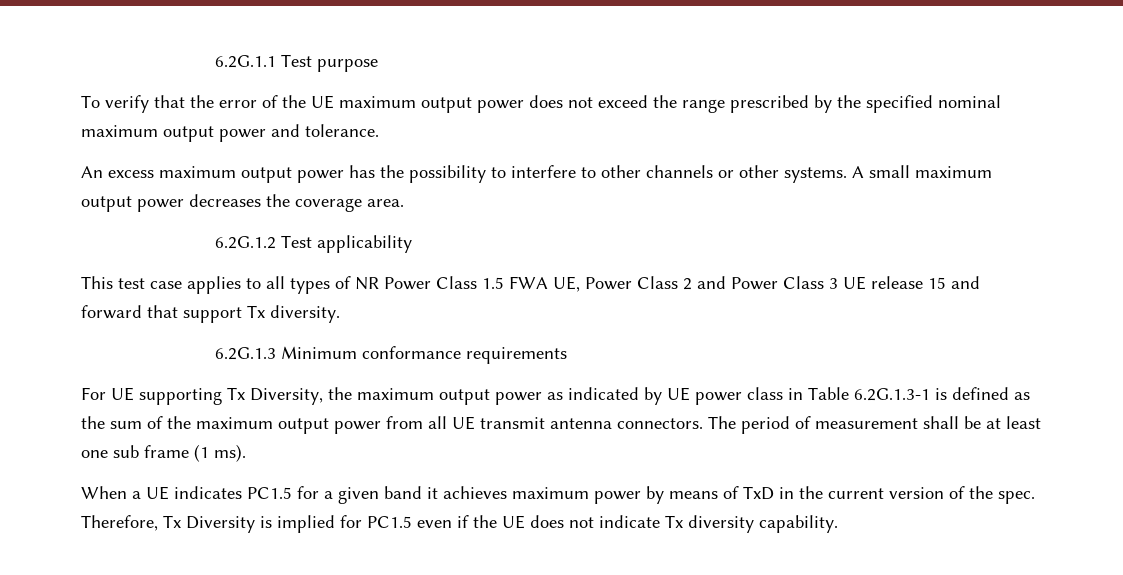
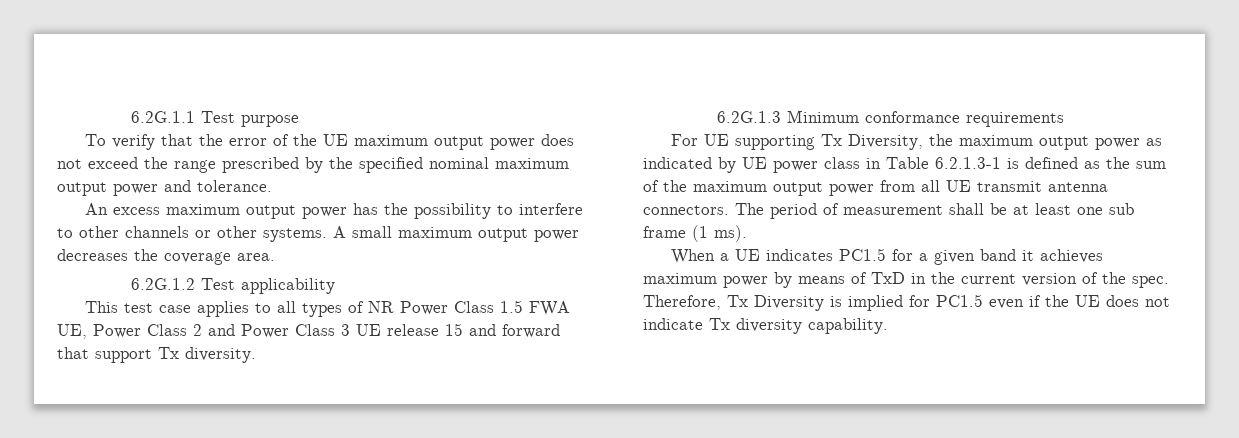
- For UE supporting Tx Diversity, the maximum output power as indicated by UE power class in Table 6.2G.1.3-1 is defined as the sum of the maximum output power from all UE transmit antenna connectors.
+ For UE supporting Tx Diversity, the maximum output power as indicated by UE power class in Table 6.2.1.3-1 is defined as the sum of the maximum output power from all UE transmit antenna connectors.

